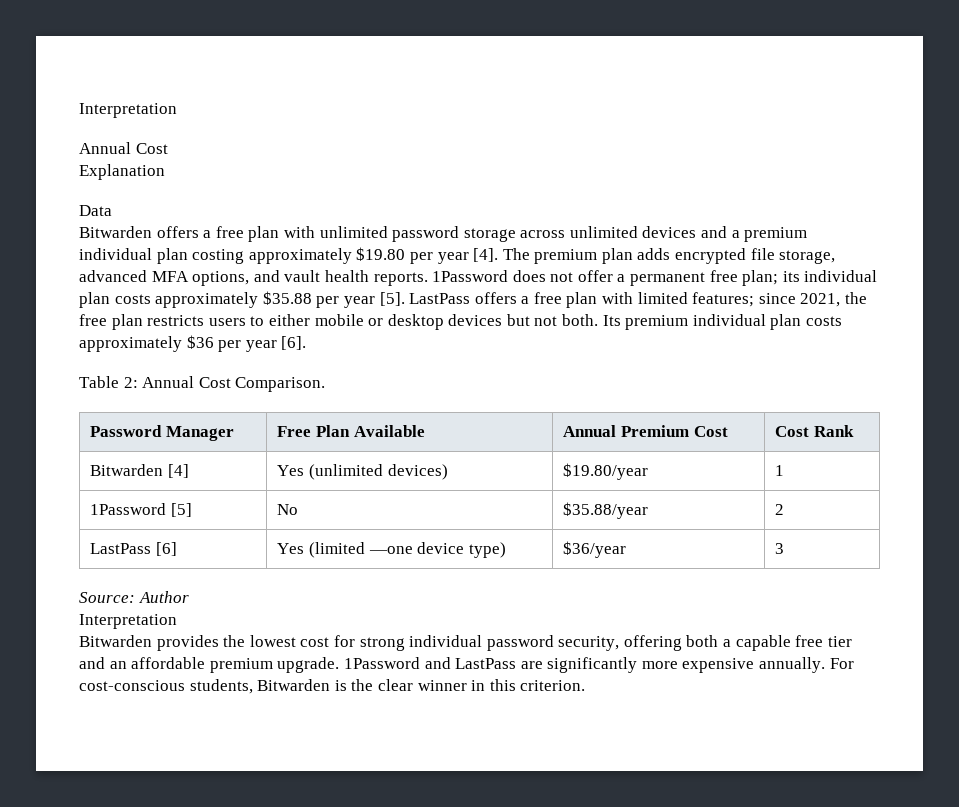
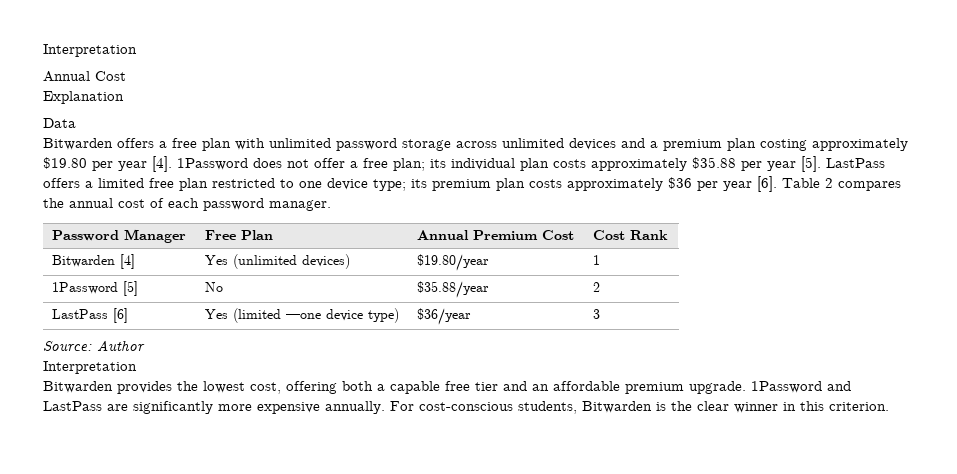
- Bitwarden offers a free plan with unlimited password storage across unlimited devices and a premium individual plan costing approximately $19.80 per year [4].
+ Bitwarden offers a free plan with unlimited password storage across unlimited devices and a premium plan costing approximately $19.80 per year [4].
- The premium plan adds encrypted file storage, advanced MFA options, and vault health reports.
- 1Password does not offer a permanent free plan; its individual plan costs approximately $35.88 per year [5].
+ 1Password does not offer a free plan; its individual plan costs approximately $35.88 per year [5].
- LastPass offers a free plan with limited features; since 2021, the free plan restricts users to either mobile or desktop devices but not both. Its premium individual plan costs approximately $36 per year [6].
- Table 2: Annual Cost Comparison.
+ LastPass offers a limited free plan restricted to one device type; its premium plan costs approximately $36 per year [6]. Table 2 compares the annual cost of each password manager.
- Password Manager | Free Plan Available | Annual Premium Cost | Cost Rank
+ Password Manager | Free Plan | Annual Premium Cost | Cost Rank
- Bitwarden provides the lowest cost for strong individual password security, offering both a capable free tier and an affordable premium upgrade.
+ Bitwarden provides the lowest cost, offering both a capable free tier and an affordable premium upgrade.

